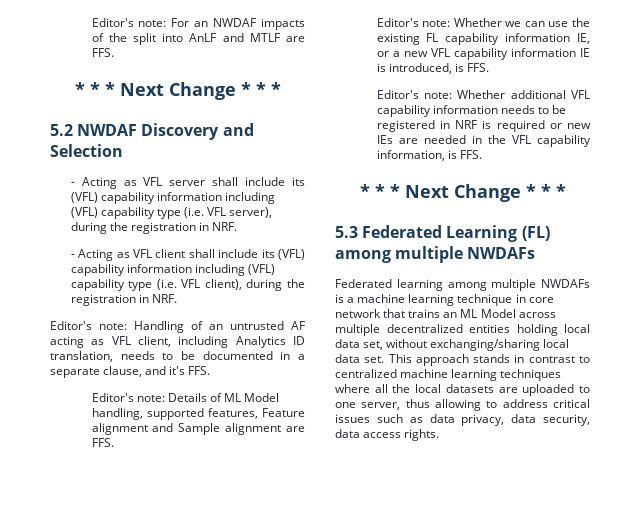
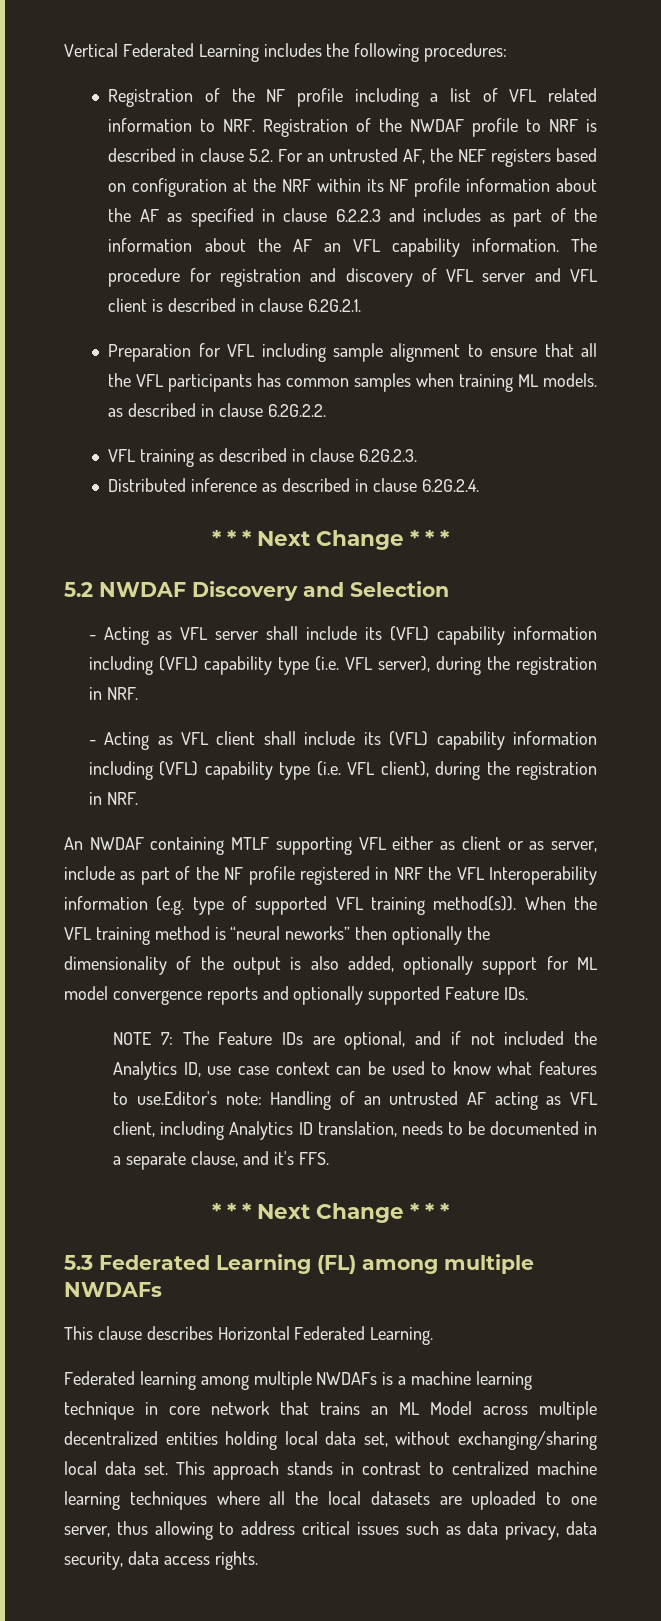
- Editor's note: For an NWDAF impacts of the split into AnLF and MTLF are FFS.
+ Vertical Federated Learning includes the following procedures:
+ Registration of the NF profile including a list of VFL related information to NRF. Registration of the NWDAF profile to NRF is described in clause 5.2. For an untrusted AF, the NEF registers based on configuration at the NRF within its NF profile information about the AF as specified in clause 6.2.2.3 and includes as part of the information about the AF an VFL capability information. The procedure for registration and discovery of VFL server and VFL client is described in clause 6.2G.2.1.
+ Preparation for VFL including sample alignment to ensure that all the VFL participants has common samples when training ML models. as described in clause 6.2G.2.2.
+ VFL training as described in clause 6.2G.2.3.
+ Distributed inference as described in clause 6.2G.2.4.
- Editor's note: Handling of an untrusted AF acting as VFL client, including Analytics ID translation, needs to be documented in a separate clause, and it's FFS.
+ An NWDAF containing MTLF supporting VFL either as client or as server, include as part of the NF profile registered in NRF the VFL Interoperability information (e.g. type of supported VFL training method(s)). When the VFL training method is “neural neworks” then optionally the dimensionality of the output is also added, optionally support for ML model convergence reports and optionally supported Feature IDs.
+ NOTE 7: The Feature IDs are optional, and if not included the Analytics ID, use case context can be used to know what features to use.Editor's note: Handling of an untrusted AF acting as VFL client, including Analytics ID translation, needs to be documented in a separate clause, and it's FFS.
- Editor's note: Details of ML Model handling, supported features, Feature alignment and Sample alignment are FFS.
- Editor's note: Whether we can use the existing FL capability information IE, or a new VFL capability information IE is introduced, is FFS.
- Editor's note: Whether additional VFL capability information needs to be registered in NRF is required or new IEs are needed in the VFL capability information, is FFS.
+ This clause describes Horizontal Federated Learning.

